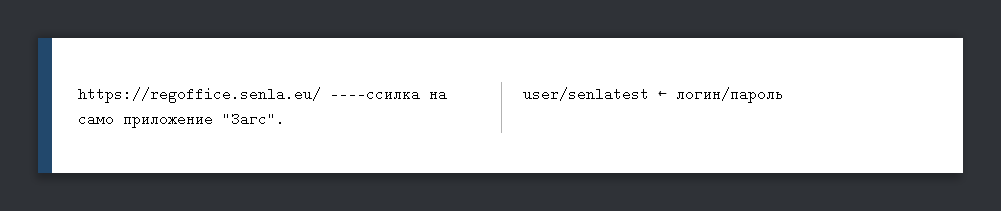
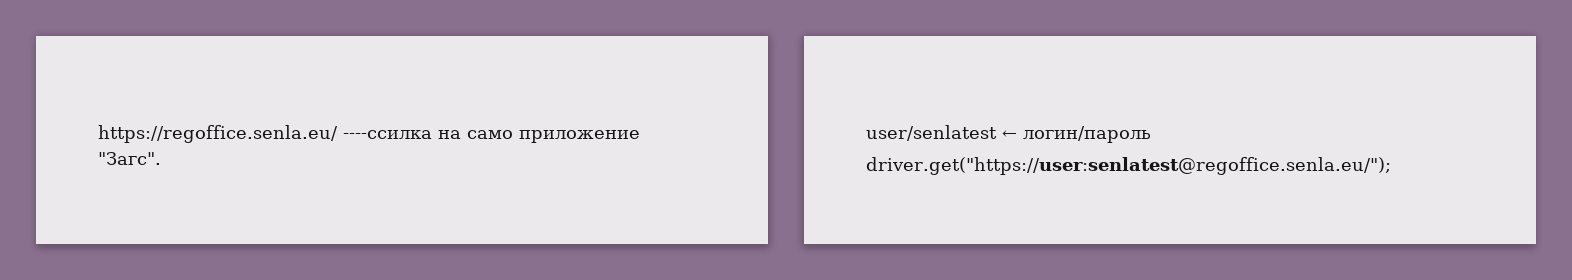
+ driver.get("https://user:senlatest@regoffice.senla.eu/");

